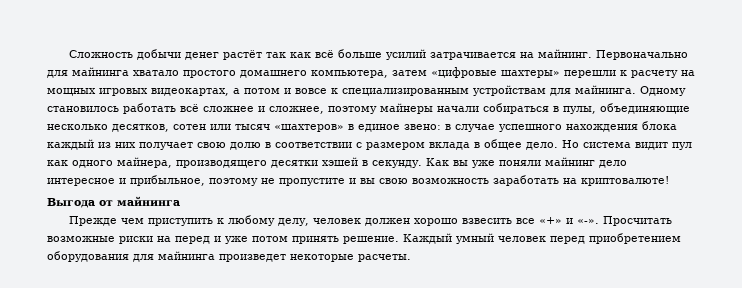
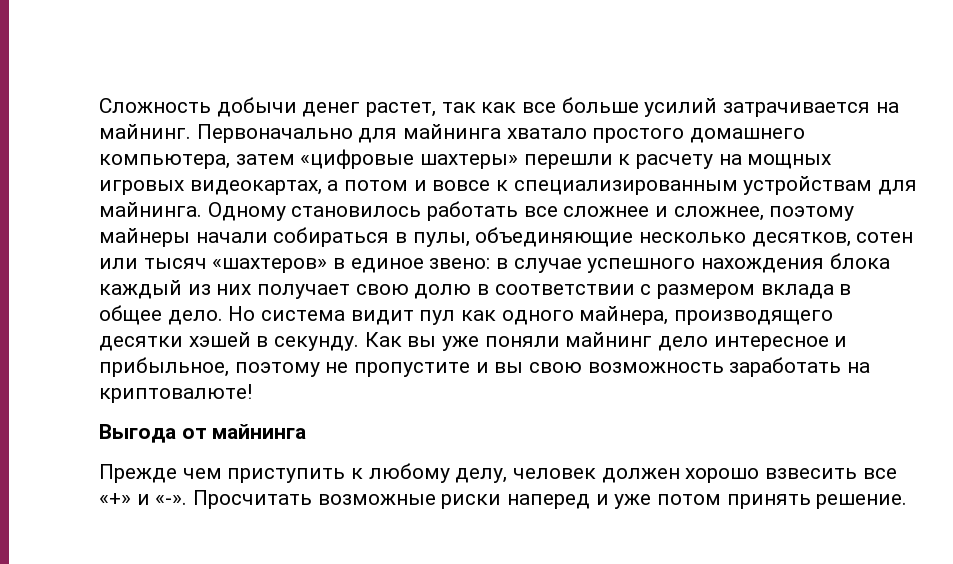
- Сложность добычи денег растёт так как всё больше усилий затрачивается на майнинг.
+ Сложность добычи денег растет, так как все больше усилий затрачивается на майнинг.
- Одному становилось работать всё сложнее и сложнее, поэтому майнеры начали собираться в пулы, объединяющие несколько десятков, сотен или тысяч «шахтеров» в единое звено: в случае успешного нахождения блока каждый из них получает свою долю в соответствии с размером вклада в общее дело.
+ Одному становилось работать все сложнее и сложнее, поэтому майнеры начали собираться в пулы, объединяющие несколько десятков, сотен или тысяч «шахтеров» в единое звено: в случае успешного нахождения блока каждый из них получает свою долю в соответствии с размером вклада в общее дело.
- Просчитать возможные риски на перед и уже потом принять решение. Каждый умный человек перед приобретением оборудования для майнинга произведет некоторые расчеты.
+ Просчитать возможные риски наперед и уже потом принять решение.

